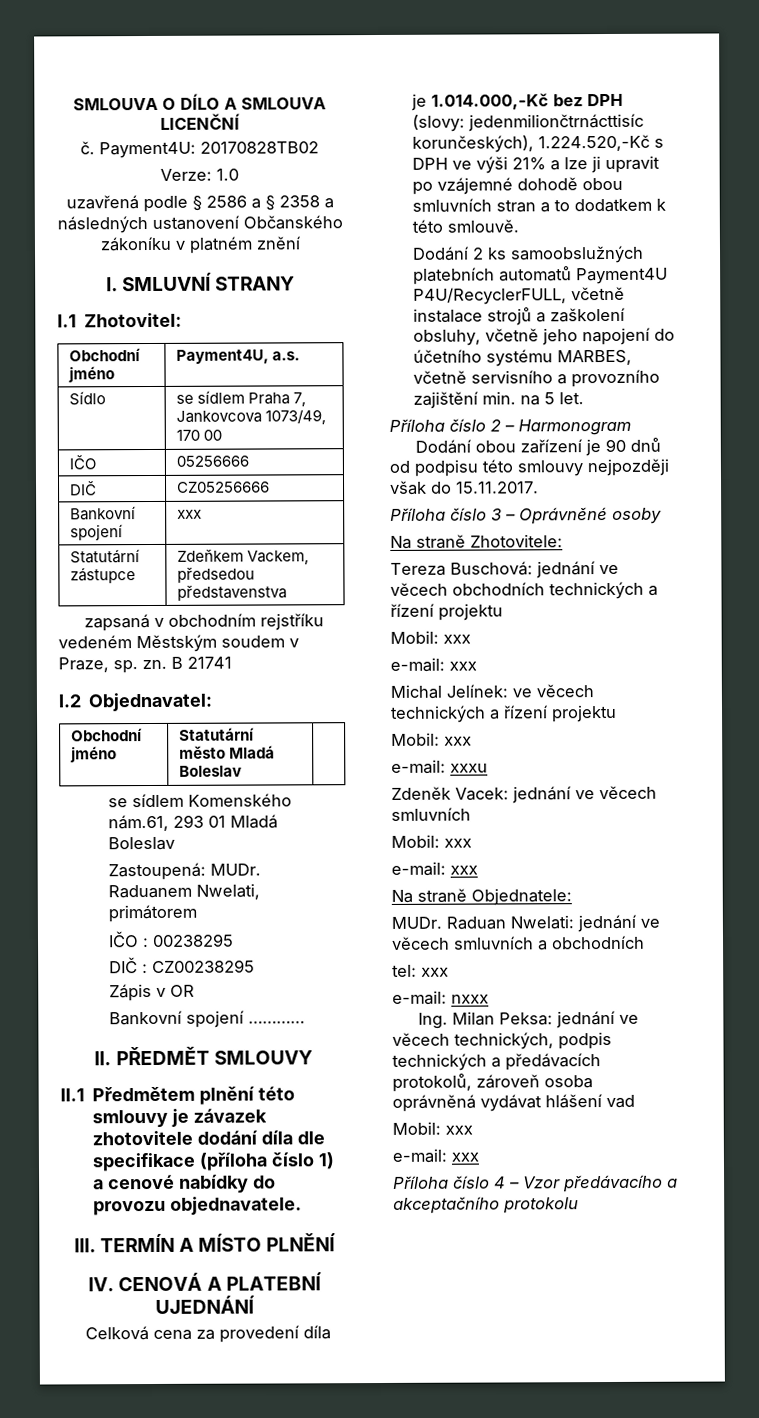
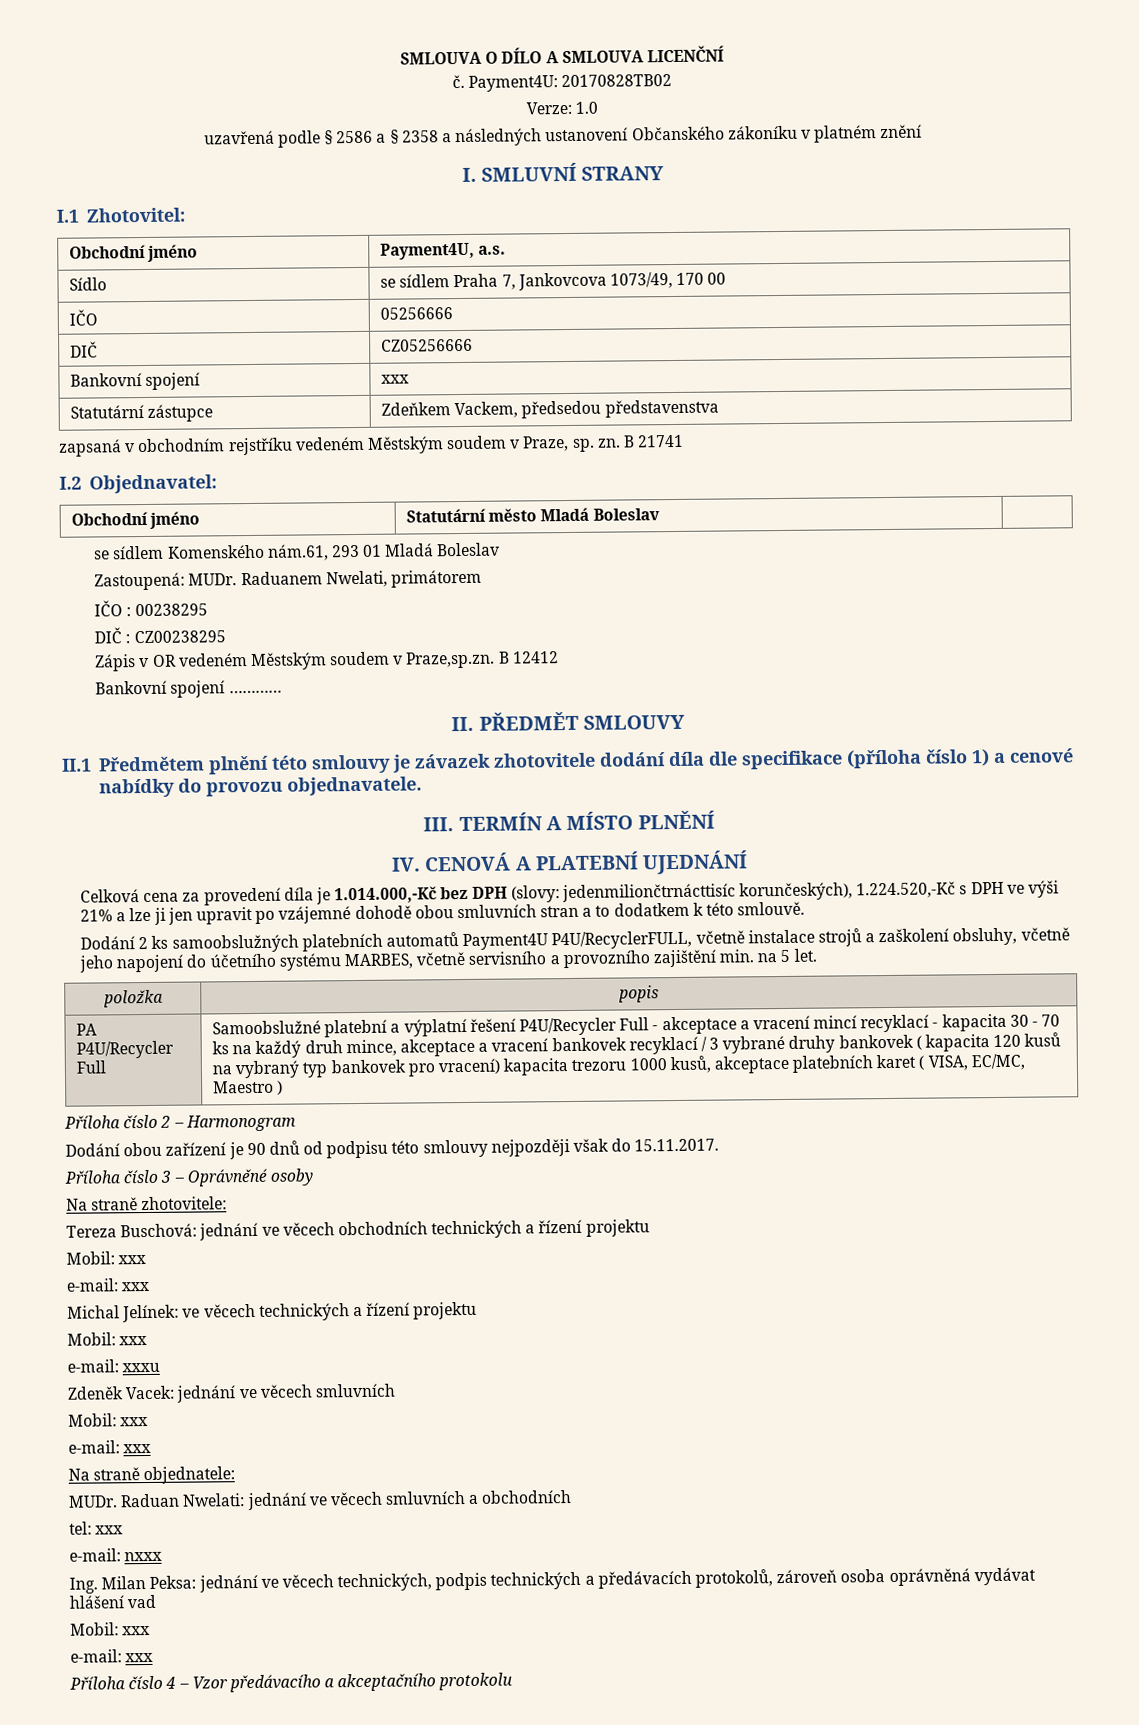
- Zápis v OR
+ Zápis v OR vedeném Městským soudem v Praze,sp.zn. B 12412
- Celková cena za provedení díla je 1.014.000,-Kč bez DPH (slovy: jedenmiliončtrnácttisíc korunčeských), 1.224.520,-Kč s DPH ve výši 21% a lze ji upravit po vzájemné dohodě obou smluvních stran a to dodatkem k této smlouvě.
+ Celková cena za provedení díla je 1.014.000,-Kč bez DPH (slovy: jedenmiliončtrnácttisíc korunčeských), 1.224.520,-Kč s DPH ve výši 21% a lze ji jen upravit po vzájemné dohodě obou smluvních stran a to dodatkem k této smlouvě.
+ položka | popis
+ PA P4U/Recycler Full | Samoobslužné platební a výplatní řešení P4U/Recycler Full - akceptace a vracení mincí recyklací - kapacita 30 - 70 ks na každý druh mince, akceptace a vracení bankovek recyklací / 3 vybrané druhy bankovek ( kapacita 120 kusů na vybraný typ bankovek pro vracení) kapacita trezoru 1000 kusů, akceptace platebních karet ( VISA, EC/MC, Maestro )
- Na straně Zhotovitele:
+ Na straně zhotovitele:
- Na straně Objednatele:
+ Na straně objednatele:

